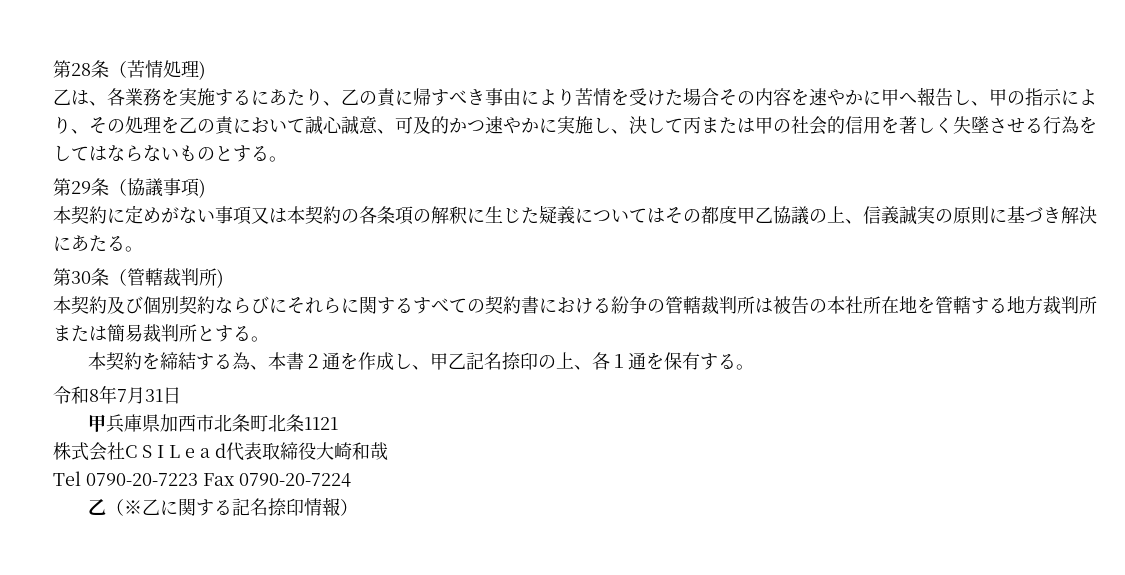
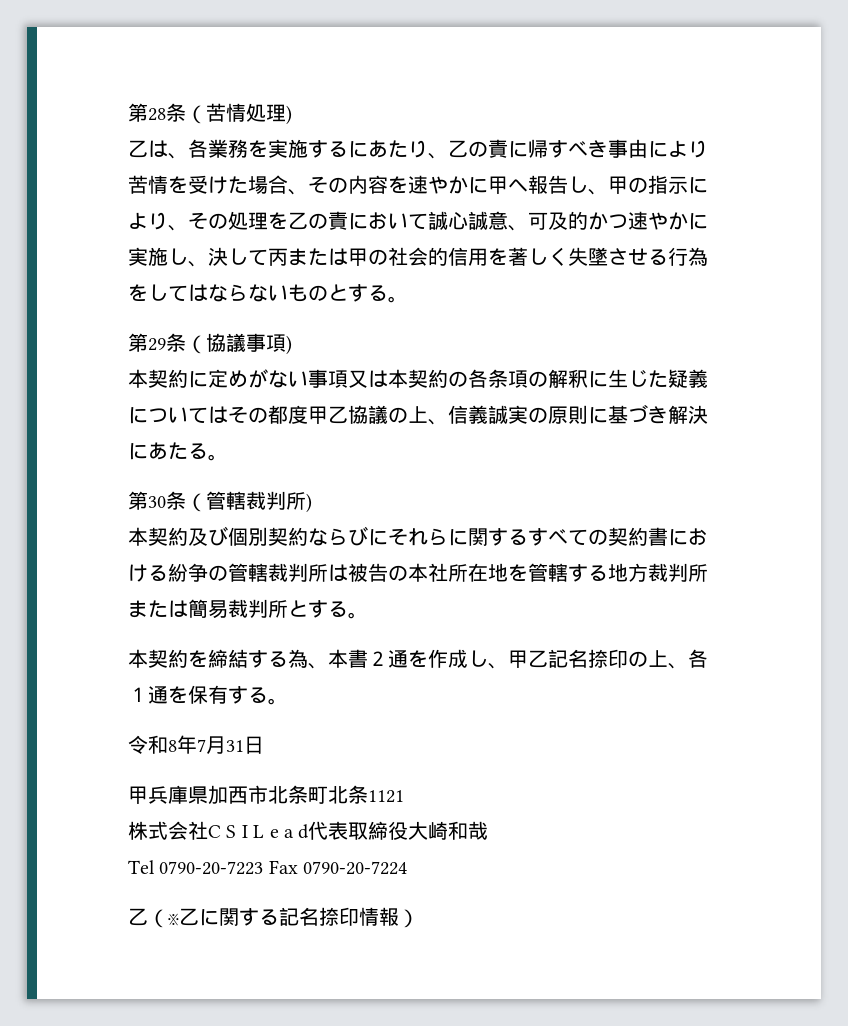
- 乙は、各業務を実施するにあたり、乙の責に帰すべき事由により苦情を受けた場合その内容を速やかに甲へ報告し、甲の指示により、その処理を乙の責において誠心誠意、可及的かつ速やかに実施し、決して丙または甲の社会的信用を著しく失墜させる行為をしてはならないものとする。
+ 乙は、各業務を実施するにあたり、乙の責に帰すべき事由により苦情を受けた場合、その内容を速やかに甲へ報告し、甲の指示により、その処理を乙の責において誠心誠意、可及的かつ速やかに実施し、決して丙または甲の社会的信用を著しく失墜させる行為をしてはならないものとする。

